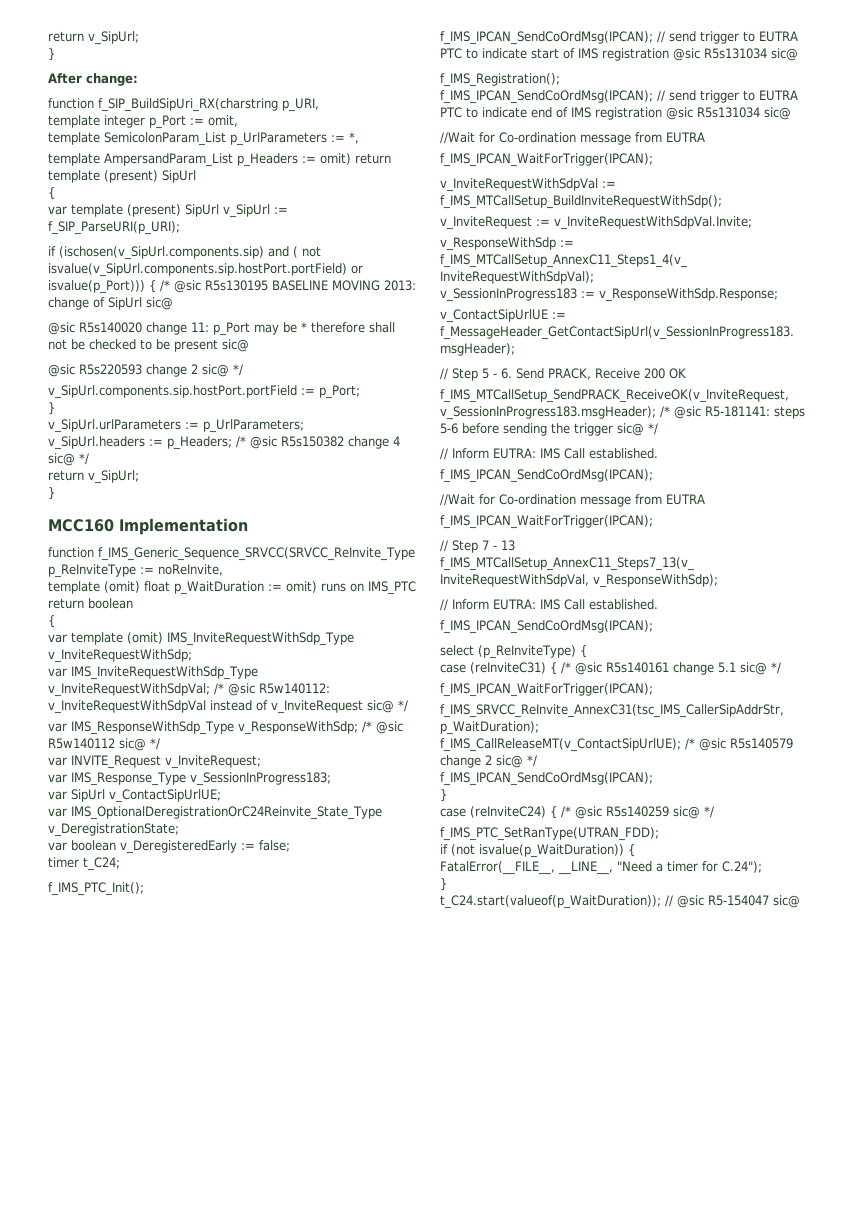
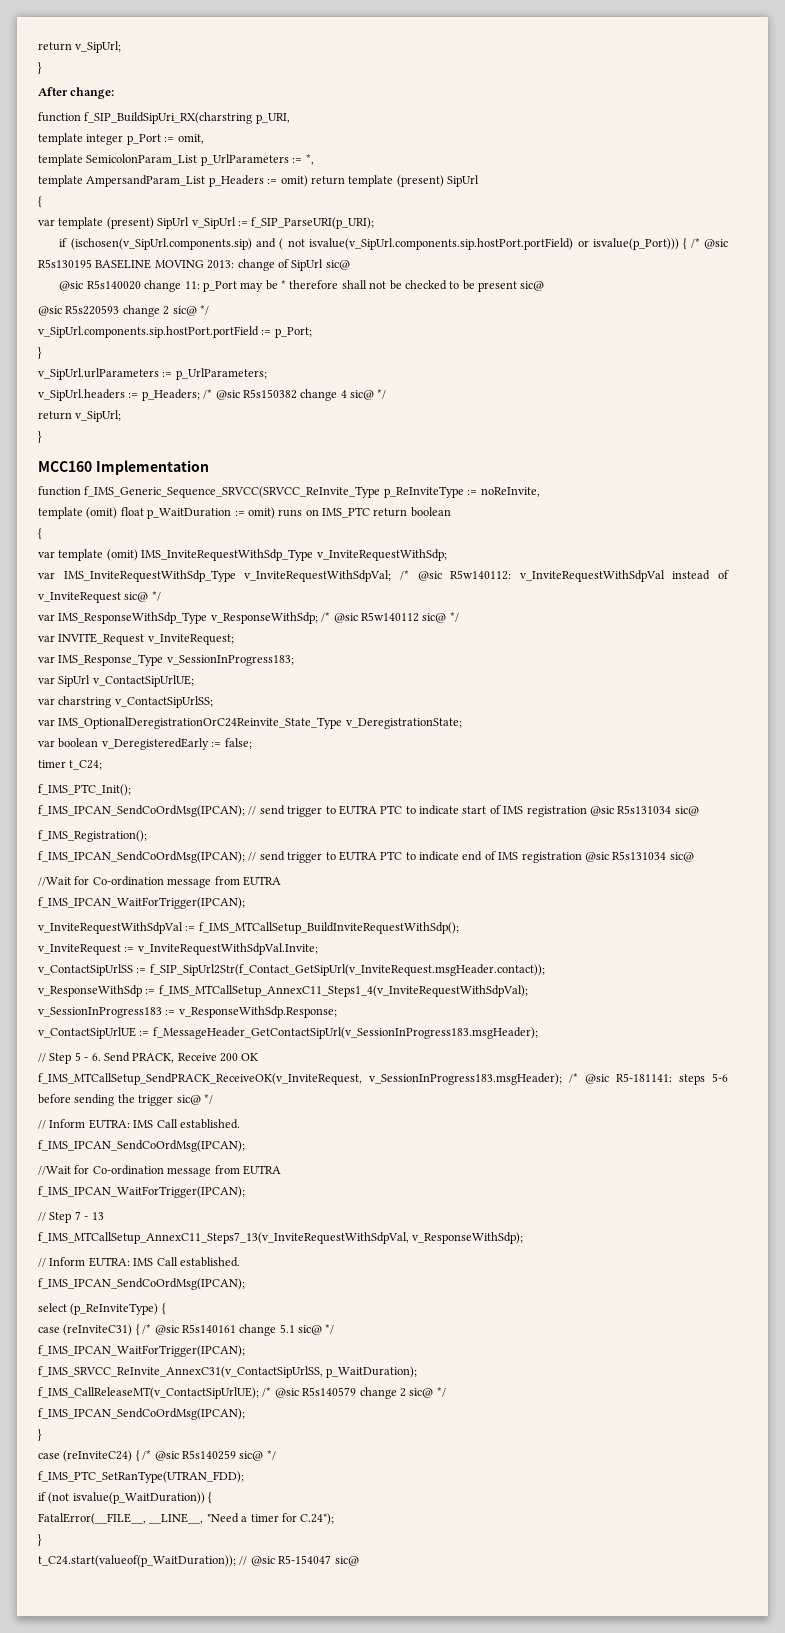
+ var charstring v_ContactSipUrlSS;
+ v_ContactSipUrlSS := f_SIP_SipUrl2Str(f_Contact_GetSipUrl(v_InviteRequest.msgHeader.contact));
- f_IMS_SRVCC_ReInvite_AnnexC31(tsc_IMS_CallerSipAddrStr, p_WaitDuration);
+ f_IMS_SRVCC_ReInvite_AnnexC31(v_ContactSipUrlSS, p_WaitDuration);

